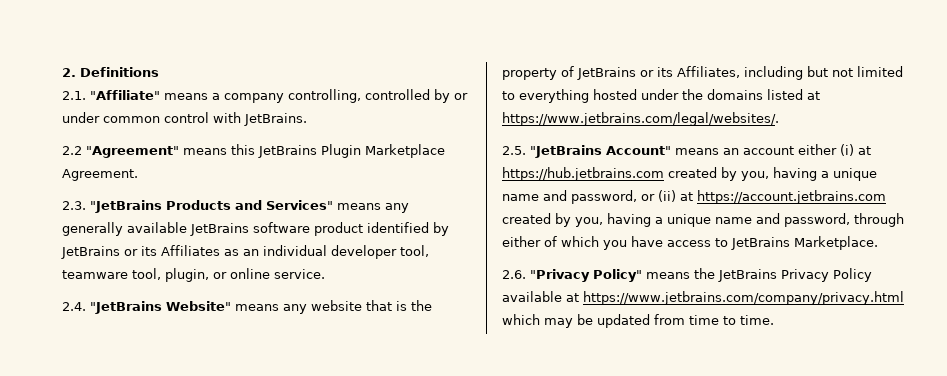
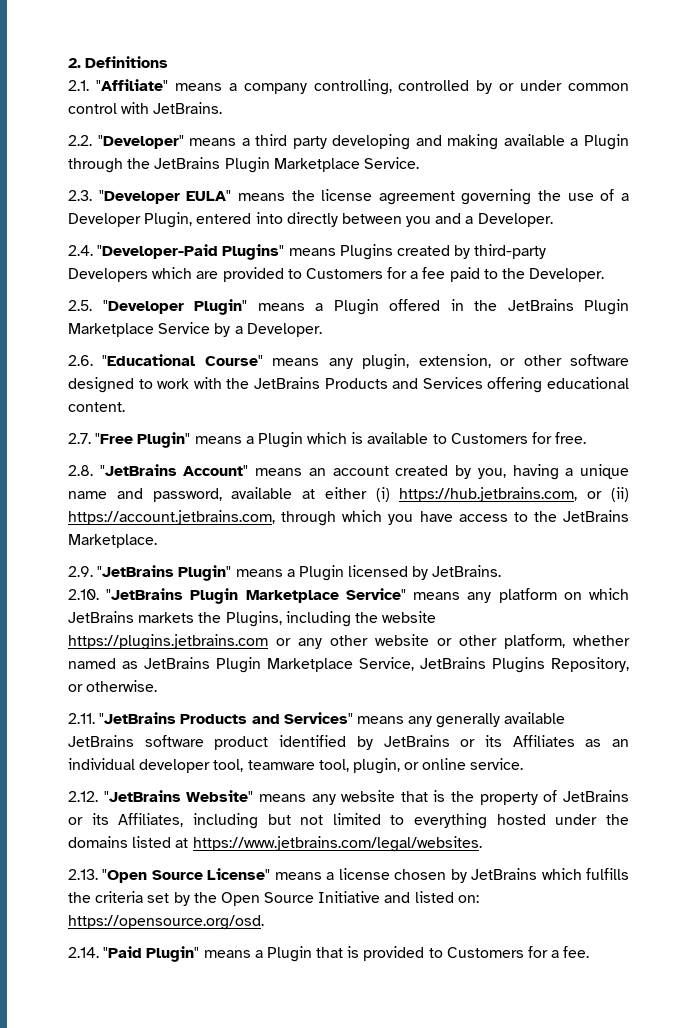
- 2.2 "Agreement" means this JetBrains Plugin Marketplace Agreement.
+ 2.2. "Developer" means a third party developing and making available a Plugin through the JetBrains Plugin Marketplace Service.
- 2.3. "JetBrains Products and Services" means any generally available JetBrains software product identified by JetBrains or its Affiliates as an individual developer tool, teamware tool, plugin, or online service.
+ 2.3. "Developer EULA" means the license agreement governing the use of a Developer Plugin, entered into directly between you and a Developer.
+ 2.4. "Developer-Paid Plugins" means Plugins created by third-party Developers which are provided to Customers for a fee paid to the Developer.
+ 2.5. "Developer Plugin" means a Plugin offered in the JetBrains Plugin Marketplace Service by a Developer.
+ 2.6. "Educational Course" means any plugin, extension, or other software designed to work with the JetBrains Products and Services offering educational content.
+ 2.7. "Free Plugin" means a Plugin which is available to Customers for free.
+ 2.8. "JetBrains Account" means an account created by you, having a unique name and password, available at either (i) https://hub.jetbrains.com, or (ii) https://account.jetbrains.com, through which you have access to the JetBrains Marketplace.
+ 2.9. "JetBrains Plugin" means a Plugin licensed by JetBrains.
+ 2.10. "JetBrains Plugin Marketplace Service" means any platform on which JetBrains markets the Plugins, including the website https://plugins.jetbrains.com or any other website or other platform, whether named as JetBrains Plugin Marketplace Service, JetBrains Plugins Repository, or otherwise.
+ 2.11. "JetBrains Products and Services" means any generally available JetBrains software product identified by JetBrains or its Affiliates as an individual developer tool, teamware tool, plugin, or online service.
- 2.4. "JetBrains Website" means any website that is the property of JetBrains or its Affiliates, including but not limited to everything hosted under the domains listed at https://www.jetbrains.com/legal/websites/.
- 2.5. "JetBrains Account" means an account either (i) at https://hub.jetbrains.com created by you, having a unique name and password, or (ii) at https://account.jetbrains.com created by you, having a unique name and password, through either of which you have access to JetBrains Marketplace.
- 2.6. "Privacy Policy" means the JetBrains Privacy Policy available at https://www.jetbrains.com/company/privacy.html which may be updated from time to time.
+ 2.12. "JetBrains Website" means any website that is the property of JetBrains or its Affiliates, including but not limited to everything hosted under the domains listed at https://www.jetbrains.com/legal/websites.
+ 2.13. "Open Source License" means a license chosen by JetBrains which fulfills the criteria set by the Open Source Initiative and listed on: https://opensource.org/osd.
+ 2.14. "Paid Plugin" means a Plugin that is provided to Customers for a fee.

